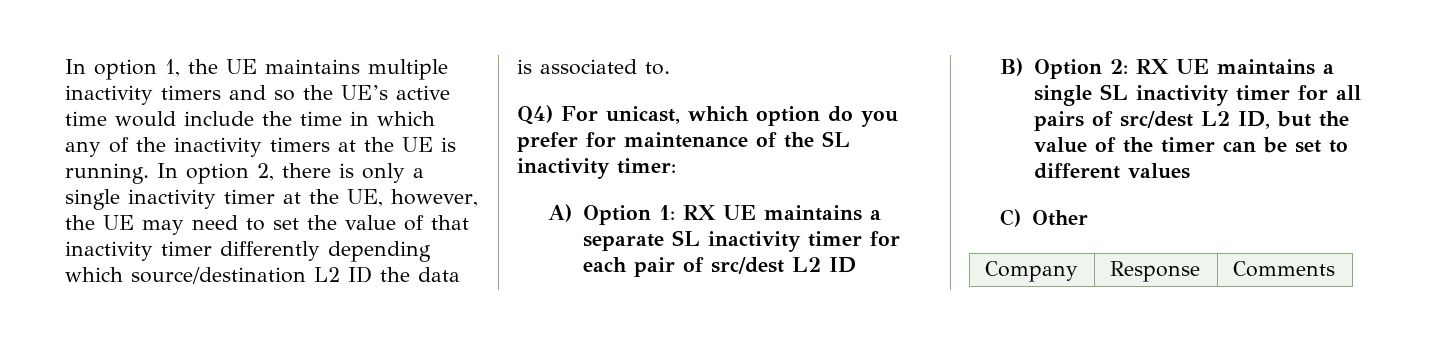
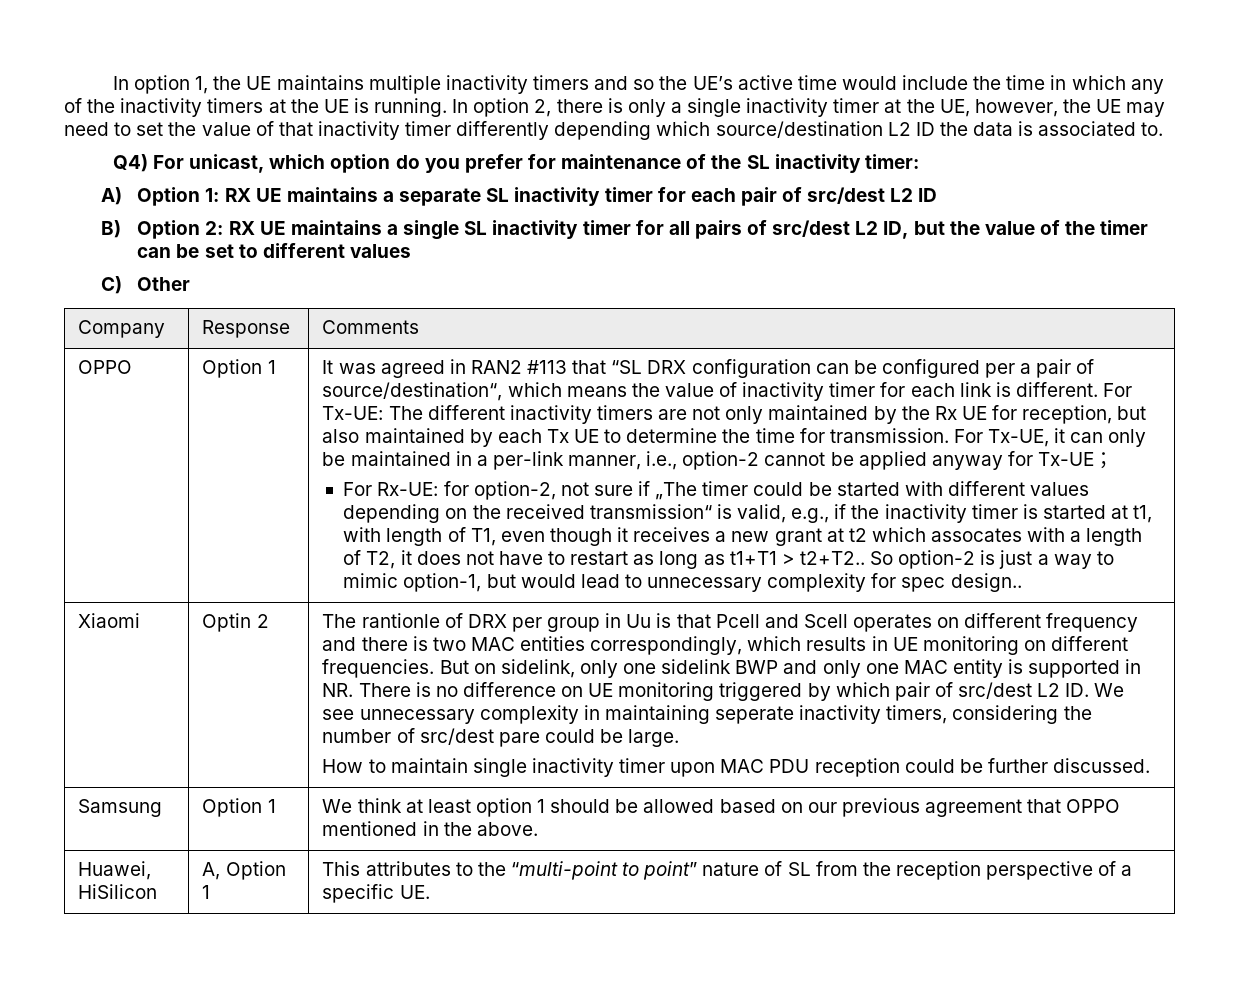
+ OPPO | Option 1 | It was agreed in RAN2 #113 that “SL DRX configuration can be configured per a pair of source/destination“, which means the value of inactivity timer for each link is different. For Tx-UE: The different inactivity timers are not only maintained by the Rx UE for reception, but also maintained by each Tx UE to determine the time for transmission. For Tx-UE, it can only be maintained in a per-link manner, i.e., option-2 cannot be applied anyway for Tx-UE；
+ For Rx-UE: for option-2, not sure if „The timer could be started with different values depending on the received transmission“ is valid, e.g., if the inactivity timer is started at t1, with length of T1, even though it receives a new grant at t2 which assocates with a length of T2, it does not have to restart as long as t1+T1 > t2+T2.. So option-2 is just a way to mimic option-1, but would lead to unnecessary complexity for spec design..
+ Xiaomi | Optin 2 | The rantionle of DRX per group in Uu is that Pcell and Scell operates on different frequency and there is two MAC entities correspondingly, which results in UE monitoring on different frequencies. But on sidelink, only one sidelink BWP and only one MAC entity is supported in NR. There is no difference on UE monitoring triggered by which pair of src/dest L2 ID. We see unnecessary complexity in maintaining seperate inactivity timers, considering the number of src/dest pare could be large.
+ How to maintain single inactivity timer upon MAC PDU reception could be further discussed.
+ Samsung | Option 1 | We think at least option 1 should be allowed based on our previous agreement that OPPO mentioned in the above.
+ Huawei, HiSilicon | A, Option 1 | This attributes to the “multi-point to point” nature of SL from the reception perspective of a specific UE.

